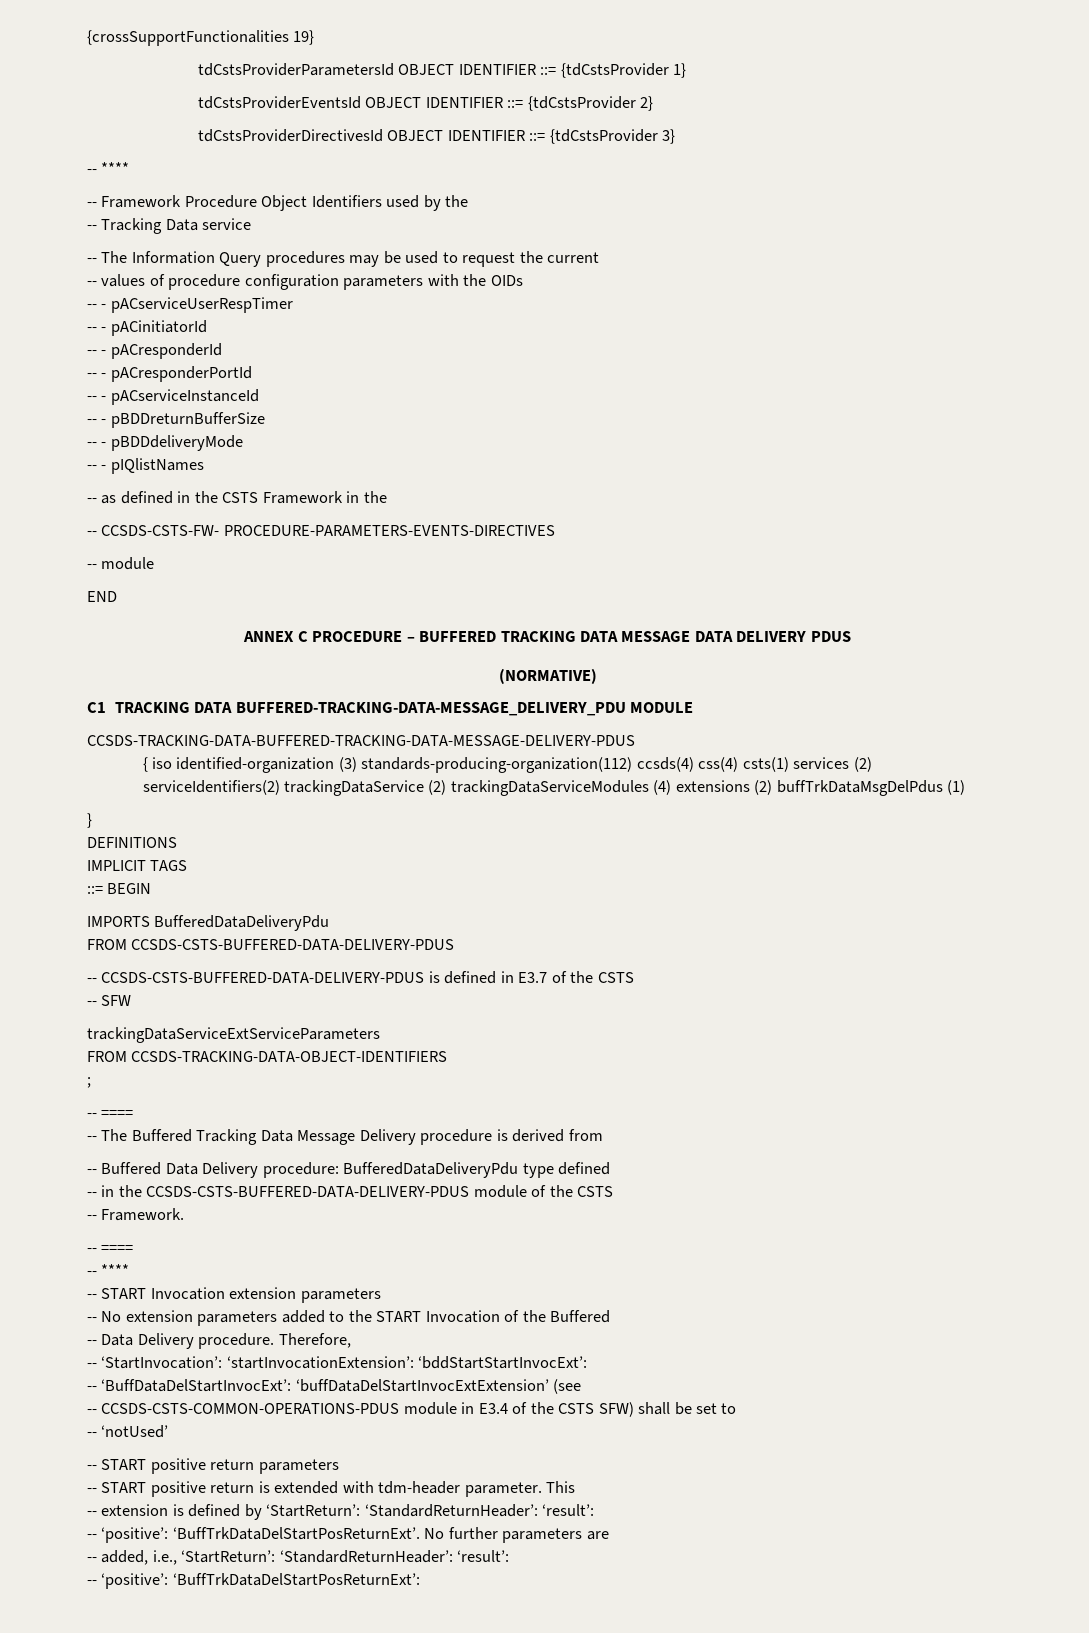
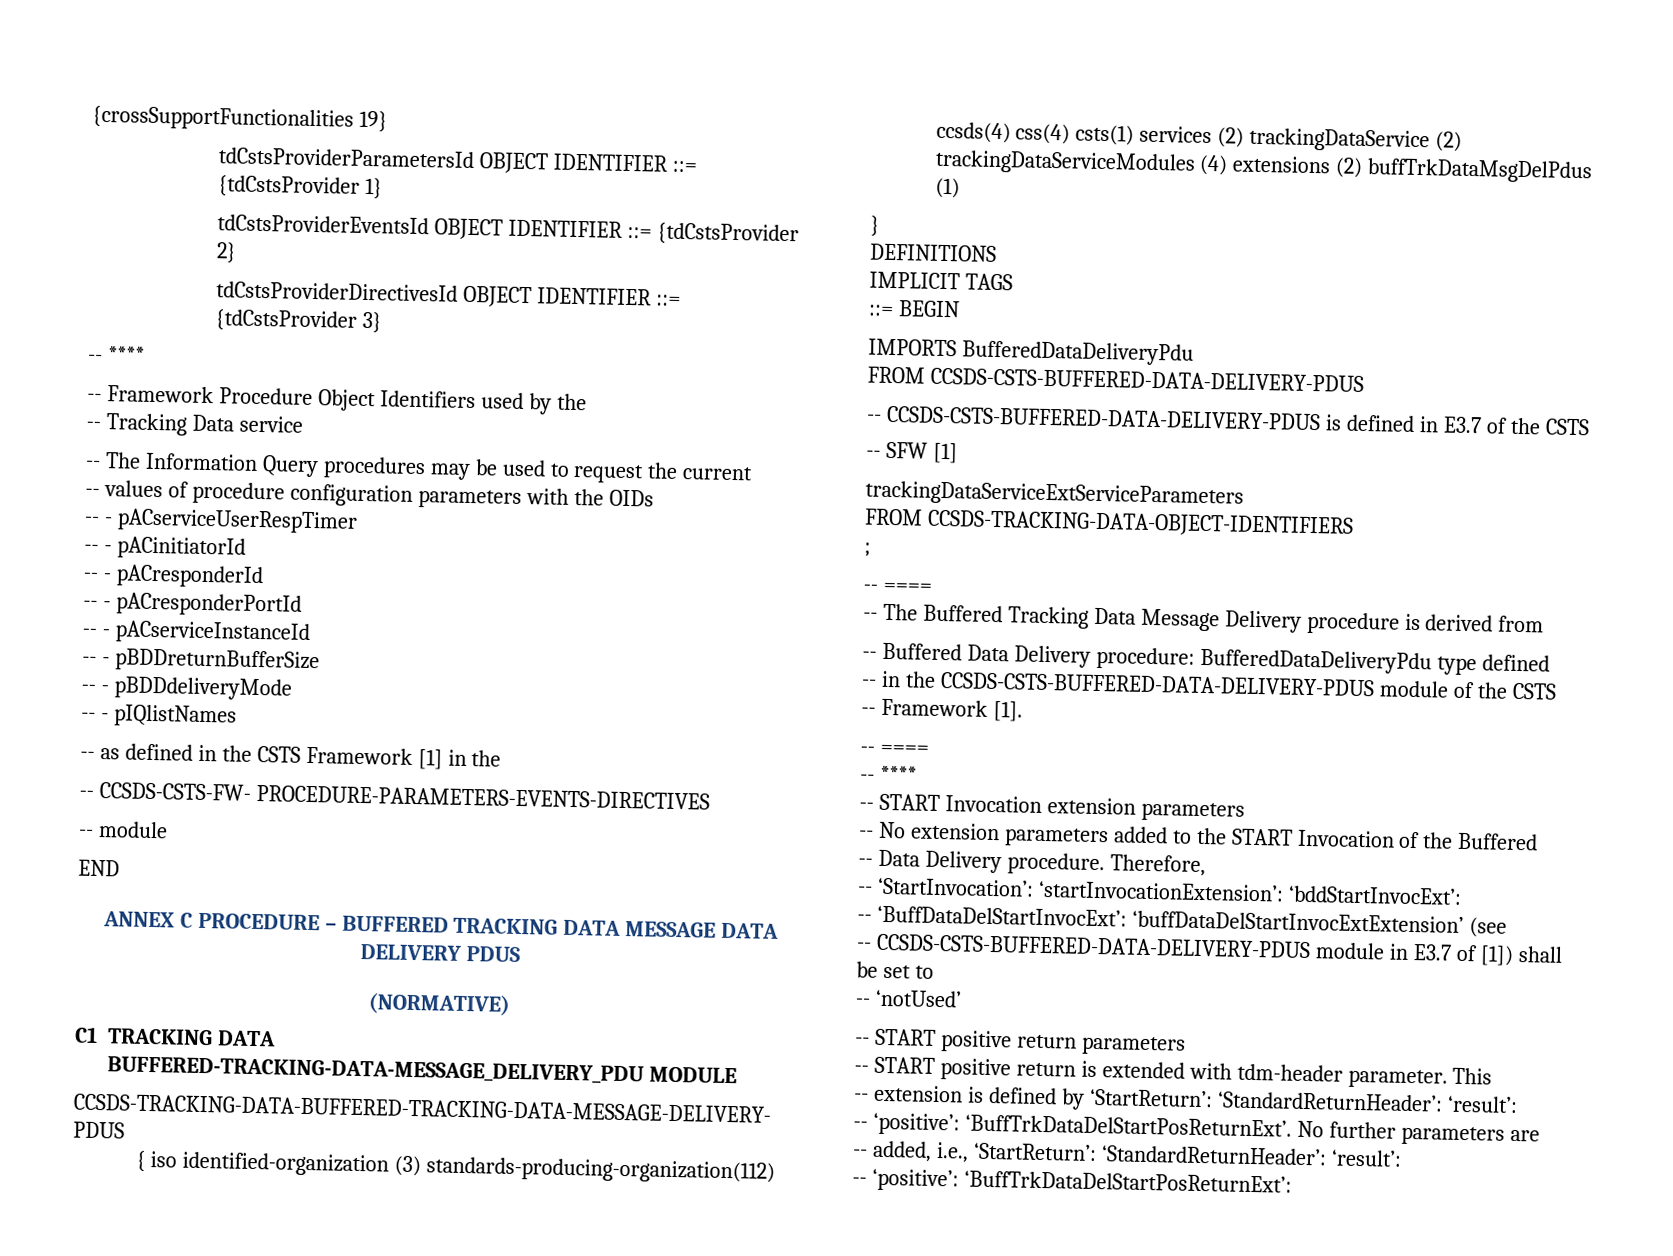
- -- as defined in the CSTS Framework in the
+ -- as defined in the CSTS Framework [1] in the
- { iso identified-organization (3) standards-producing-organization(112) ccsds(4) css(4) csts(1) services (2) serviceIdentifiers(2) trackingDataService (2) trackingDataServiceModules (4) extensions (2) buffTrkDataMsgDelPdus (1)
+ { iso identified-organization (3) standards-producing-organization(112) ccsds(4) css(4) csts(1) services (2) trackingDataService (2) trackingDataServiceModules (4) extensions (2) buffTrkDataMsgDelPdus (1)
- -- SFW
+ -- SFW [1]
- -- Framework.
+ -- Framework [1].
- -- ‘StartInvocation’: ‘startInvocationExtension’: ‘bddStartStartInvocExt’:
+ -- ‘StartInvocation’: ‘startInvocationExtension’: ‘bddStartInvocExt’:
- -- CCSDS-CSTS-COMMON-OPERATIONS-PDUS module in E3.4 of the CSTS SFW) shall be set to
+ -- CCSDS-CSTS-BUFFERED-DATA-DELIVERY-PDUS module in E3.7 of [1]) shall be set to

